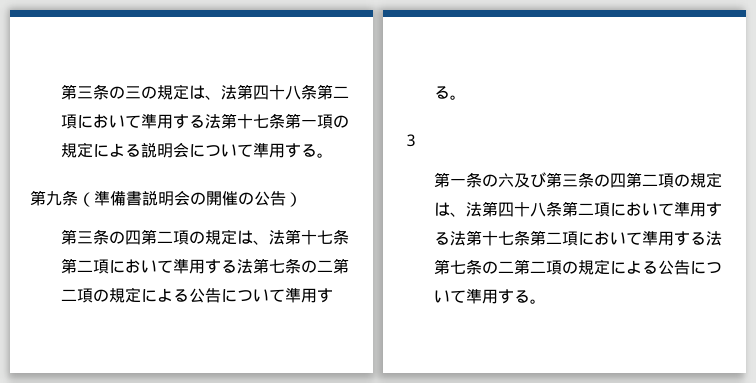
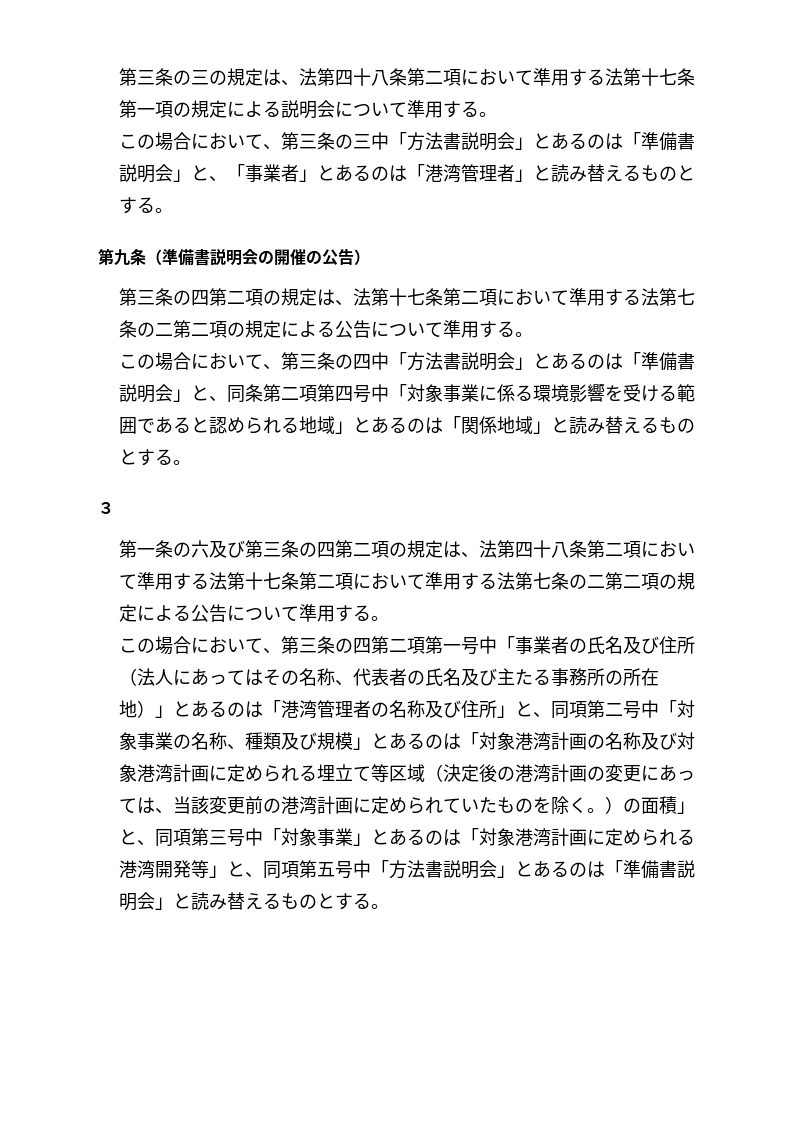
+ この場合において、第三条の三中「方法書説明会」とあるのは「準備書説明会」と、「事業者」とあるのは「港湾管理者」と読み替えるものとする。
+ この場合において、第三条の四中「方法書説明会」とあるのは「準備書説明会」と、同条第二項第四号中「対象事業に係る環境影響を受ける範囲であると認められる地域」とあるのは「関係地域」と読み替えるものとする。
+ この場合において、第三条の四第二項第一号中「事業者の氏名及び住所（法人にあってはその名称、代表者の氏名及び主たる事務所の所在地）」とあるのは「港湾管理者の名称及び住所」と、同項第二号中「対象事業の名称、種類及び規模」とあるのは「対象港湾計画の名称及び対象港湾計画に定められる埋立て等区域（決定後の港湾計画の変更にあっては、当該変更前の港湾計画に定められていたものを除く。）の面積」と、同項第三号中「対象事業」とあるのは「対象港湾計画に定められる港湾開発等」と、同項第五号中「方法書説明会」とあるのは「準備書説明会」と読み替えるものとする。

